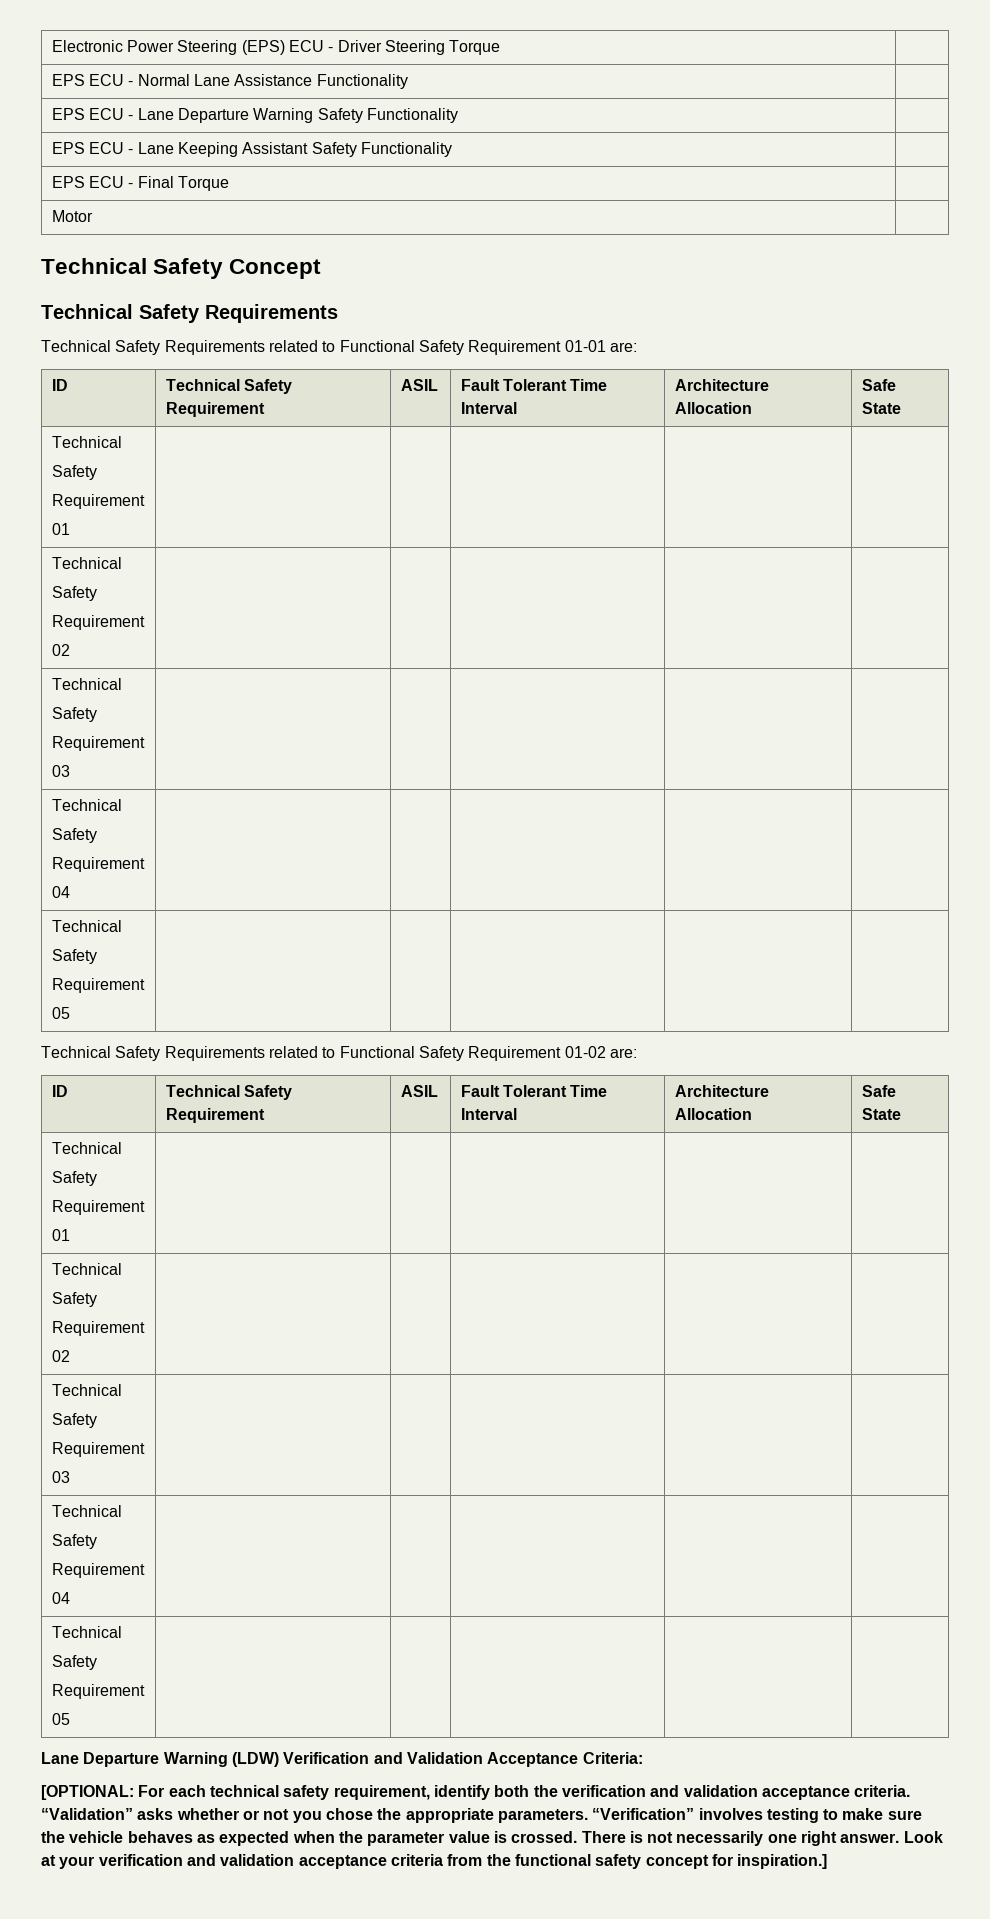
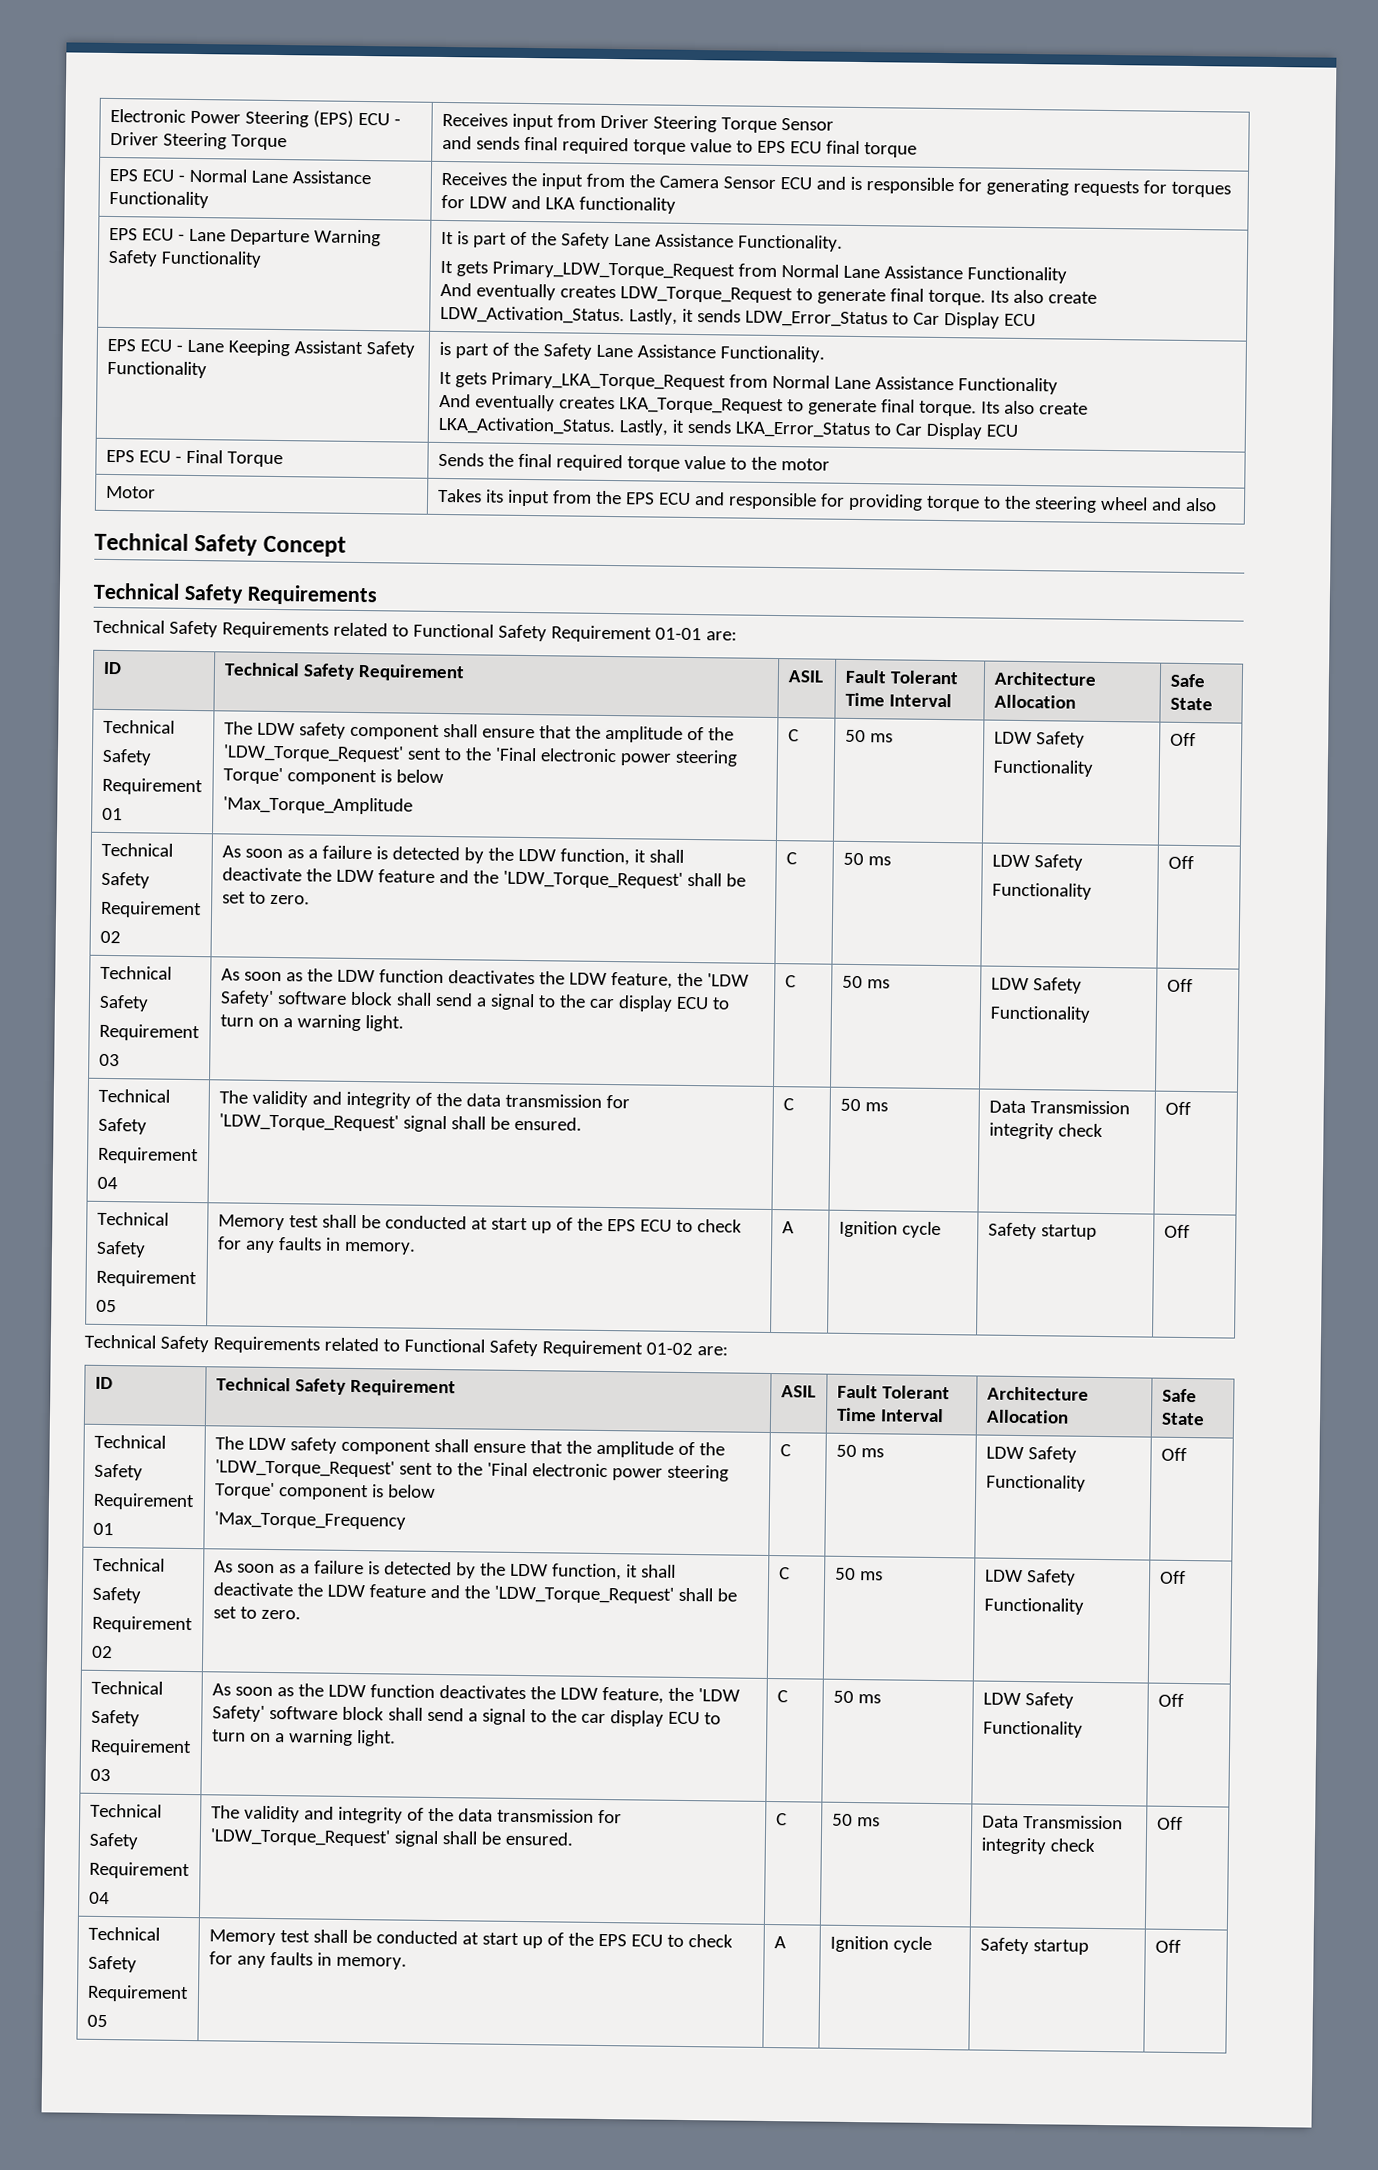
- Electronic Power Steering (EPS) ECU - Driver Steering Torque |
+ Electronic Power Steering (EPS) ECU - Driver Steering Torque | Receives input from Driver Steering Torque Sensor
+ and sends final required torque value to EPS ECU final torque
- EPS ECU - Normal Lane Assistance Functionality |
+ EPS ECU - Normal Lane Assistance Functionality | Receives the input from the Camera Sensor ECU and is responsible for generating requests for torques for LDW and LKA functionality
+ It is part of the Safety Lane Assistance Functionality.
+ It gets Primary_LDW_Torque_Request from Normal Lane Assistance Functionality
+ And eventually creates LDW_Torque_Request to generate final torque. Its also create LDW_Activation_Status. Lastly, it sends LDW_Error_Status to Car Display ECU
- EPS ECU - Lane Keeping Assistant Safety Functionality
+ EPS ECU - Lane Keeping Assistant Safety Functionality | is part of the Safety Lane Assistance Functionality.
+ It gets Primary_LKA_Torque_Request from Normal Lane Assistance Functionality
+ And eventually creates LKA_Torque_Request to generate final torque. Its also create LKA_Activation_Status. Lastly, it sends LKA_Error_Status to Car Display ECU
- EPS ECU - Final Torque |
- Motor |
+ EPS ECU - Final Torque | Sends the final required torque value to the motor
+ Motor | Takes its input from the EPS ECU and responsible for providing torque to the steering wheel and also
  Technical Safety Requirements related to Functional Safety Requirement 01-01 are:
  ID | Technical Safety Requirement | ASIL | Fault Tolerant Time Interval | Architecture Allocation | Safe State
  Technical
  Safety
  Requirement
- 01 | | | | |
+ 01 | The LDW safety component shall ensure that the amplitude of the 'LDW_Torque_Request' sent to the 'Final electronic power steering Torque' component is below
+ 'Max_Torque_Amplitude | C | 50 ms | LDW Safety
+ Functionality | Off
  Technical
  Safety
  Requirement
- 02 | | | | |
+ 02 | As soon as a failure is detected by the LDW function, it shall deactivate the LDW feature and the 'LDW_Torque_Request' shall be set to zero. | C | 50 ms | LDW Safety
+ Functionality | Off
  Technical
  Safety
  Requirement
- 03 | | | | |
+ 03 | As soon as the LDW function deactivates the LDW feature, the 'LDW Safety' software block shall send a signal to the car display ECU to turn on a warning light. | C | 50 ms | LDW Safety
+ Functionality | Off
  Technical
  Safety
  Requirement
- 04 | | | | |
+ 04 | The validity and integrity of the data transmission for 'LDW_Torque_Request' signal shall be ensured. | C | 50 ms | Data Transmission integrity check | Off
  Technical
  Safety
  Requirement
- 05 | | | | |
+ 05 | Memory test shall be conducted at start up of the EPS ECU to check for any faults in memory. | A | Ignition cycle | Safety startup | Off
  Technical Safety Requirements related to Functional Safety Requirement 01-02 are:
  ID | Technical Safety Requirement | ASIL | Fault Tolerant Time Interval | Architecture Allocation | Safe State
  Technical
  Safety
  Requirement
- 01 | | | | |
+ 01 | The LDW safety component shall ensure that the amplitude of the 'LDW_Torque_Request' sent to the 'Final electronic power steering Torque' component is below
+ 'Max_Torque_Frequency | C | 50 ms | LDW Safety
+ Functionality | Off
  Technical
  Safety
  Requirement
- 02 | | | | |
+ 02 | As soon as a failure is detected by the LDW function, it shall deactivate the LDW feature and the 'LDW_Torque_Request' shall be set to zero. | C | 50 ms | LDW Safety
+ Functionality | Off
  Technical
  Safety
  Requirement
- 03 | | | | |
+ 03 | As soon as the LDW function deactivates the LDW feature, the 'LDW Safety' software block shall send a signal to the car display ECU to turn on a warning light. | C | 50 ms | LDW Safety
+ Functionality | Off
  Technical
  Safety
  Requirement
- 04 | | | | |
+ 04 | The validity and integrity of the data transmission for 'LDW_Torque_Request' signal shall be ensured. | C | 50 ms | Data Transmission integrity check | Off
  Technical
  Safety
  Requirement
- 05 | | | | |
- Lane Departure Warning (LDW) Verification and Validation Acceptance Criteria:
- [OPTIONAL: For each technical safety requirement, identify both the verification and validation acceptance criteria. “Validation” asks whether or not you chose the appropriate parameters. “Verification” involves testing to make sure the vehicle behaves as expected when the parameter value is crossed. There is not necessarily one right answer. Look at your verification and validation acceptance criteria from the functional safety concept for inspiration.]
+ 05 | Memory test shall be conducted at start up of the EPS ECU to check for any faults in memory. | A | Ignition cycle | Safety startup | Off

